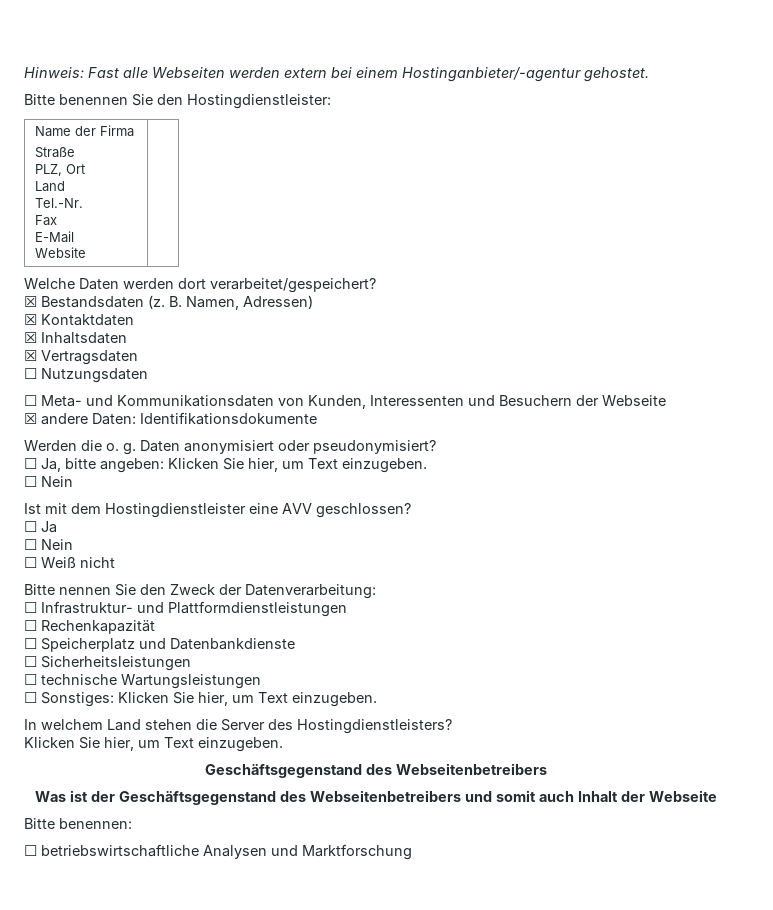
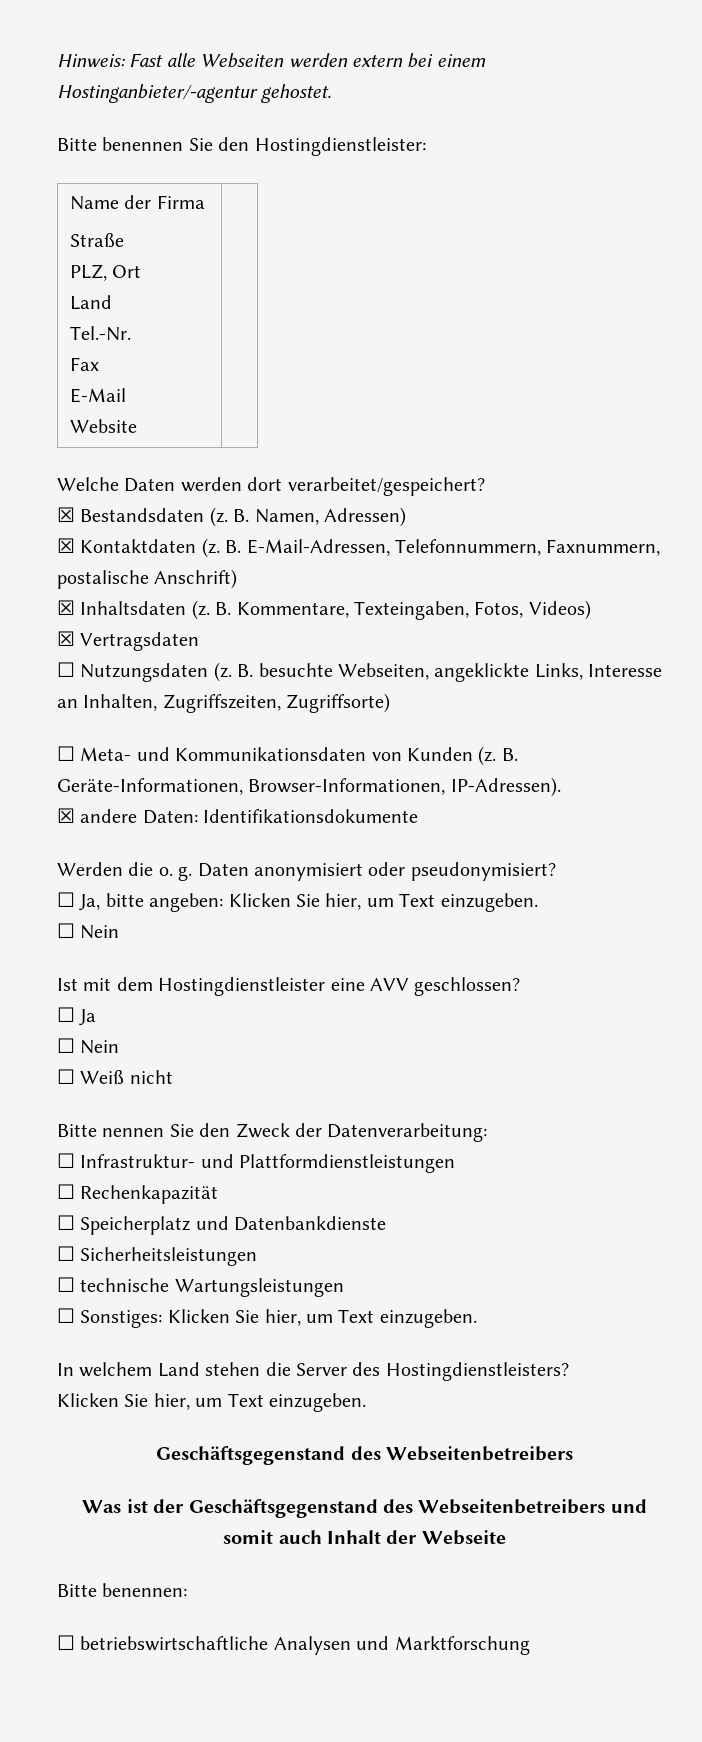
- ☒ Kontaktdaten
- ☒ Inhaltsdaten
+ ☒ Kontaktdaten (z. B. E-Mail-Adressen, Telefonnummern, Faxnummern, postalische Anschrift)
+ ☒ Inhaltsdaten (z. B. Kommentare, Texteingaben, Fotos, Videos)
  ☒ Vertragsdaten
- ☐ Nutzungsdaten
+ ☐ Nutzungsdaten (z. B. besuchte Webseiten, angeklickte Links, Interesse an Inhalten, Zugriffszeiten, Zugriffsorte)
- ☐ Meta- und Kommunikationsdaten von Kunden, Interessenten und Besuchern der Webseite
+ ☐ Meta- und Kommunikationsdaten von Kunden (z. B. Geräte-Informationen, Browser-Informationen, IP-Adressen).

